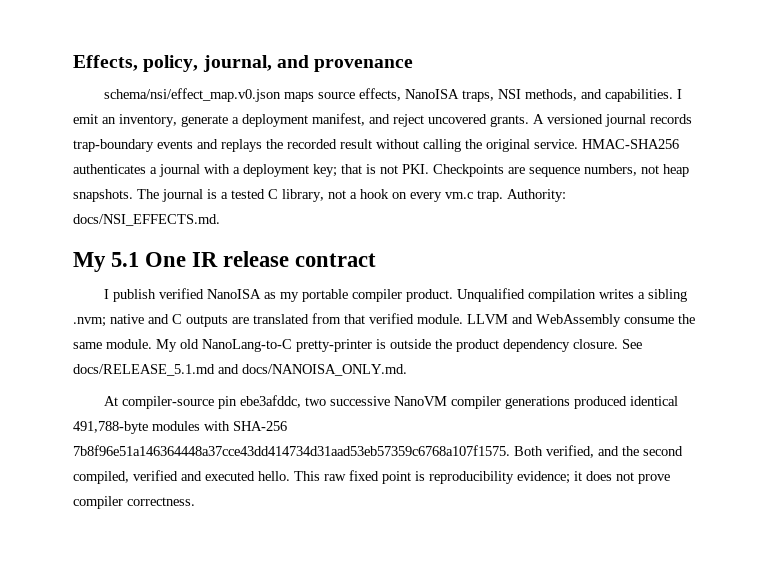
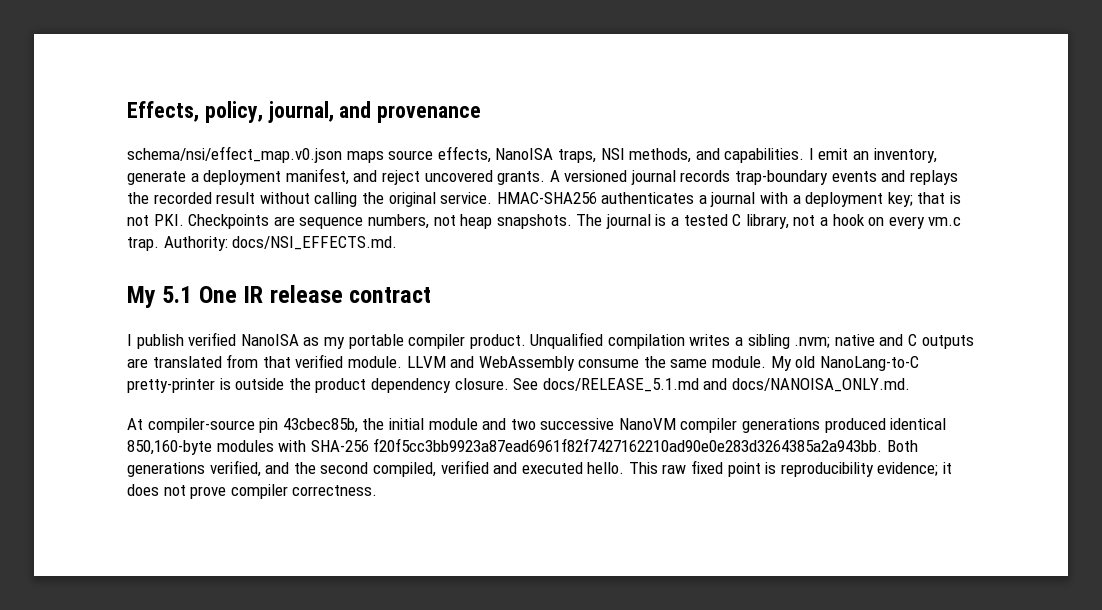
- At compiler-source pin ebe3afddc, two successive NanoVM compiler generations produced identical 491,788-byte modules with SHA-256 7b8f96e51a146364448a37cce43dd414734d31aad53eb57359c6768a107f1575. Both verified, and the second compiled, verified and executed hello.
+ At compiler-source pin 43cbec85b, the initial module and two successive NanoVM compiler generations produced identical 850,160-byte modules with SHA-256 f20f5cc3bb9923a87ead6961f82f7427162210ad90e0e283d3264385a2a943bb. Both generations verified, and the second compiled, verified and executed hello.

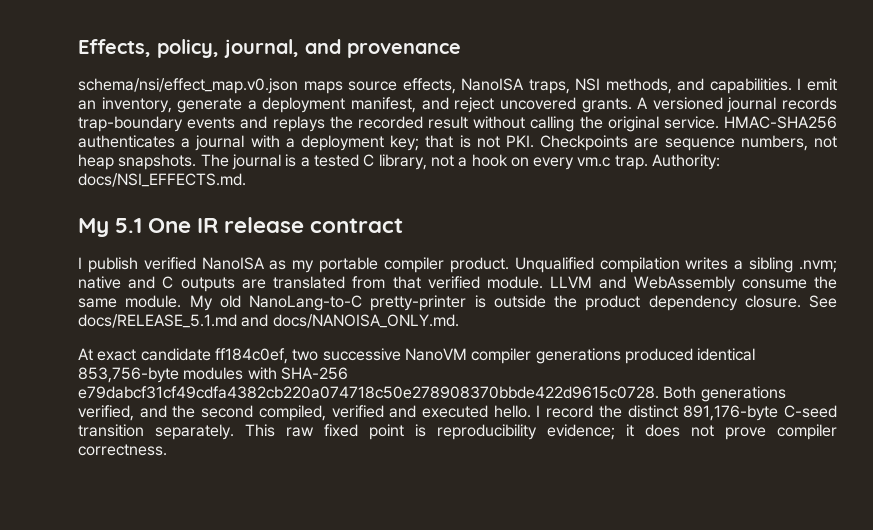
- At compiler-source pin 43cbec85b, the initial module and two successive NanoVM compiler generations produced identical 850,160-byte modules with SHA-256 f20f5cc3bb9923a87ead6961f82f7427162210ad90e0e283d3264385a2a943bb.
+ At exact candidate ff184c0ef, two successive NanoVM compiler generations produced identical 853,756-byte modules with SHA-256 e79dabcf31cf49cdfa4382cb220a074718c50e278908370bbde422d9615c0728.
+ I record the distinct 891,176-byte C-seed transition separately.

